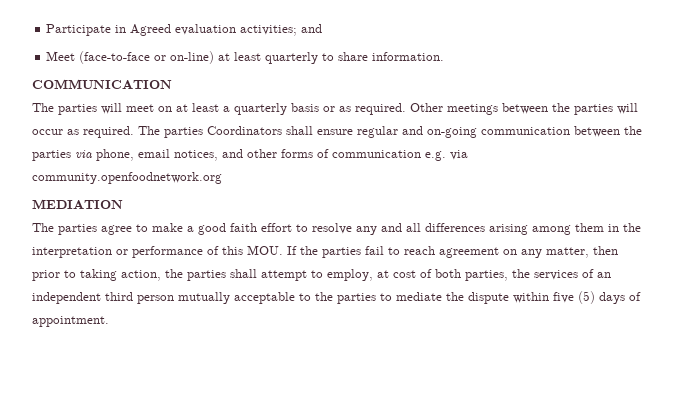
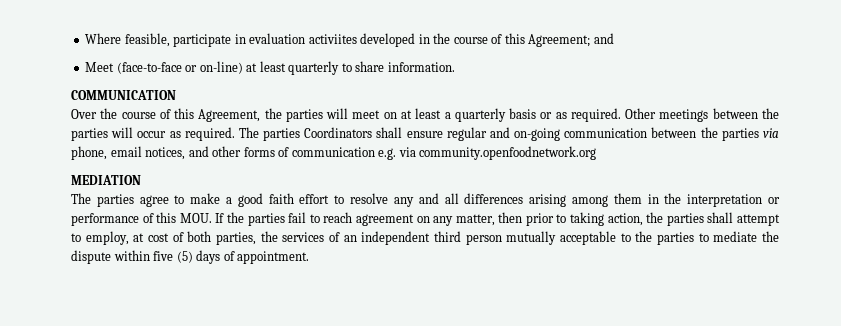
- Participate in Agreed evaluation activities; and
+ Where feasible, participate in evaluation activiites developed in the course of this Agreement; and
- The parties will meet on at least a quarterly basis or as required.
+ Over the course of this Agreement, the parties will meet on at least a quarterly basis or as required.

